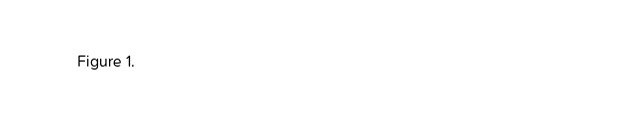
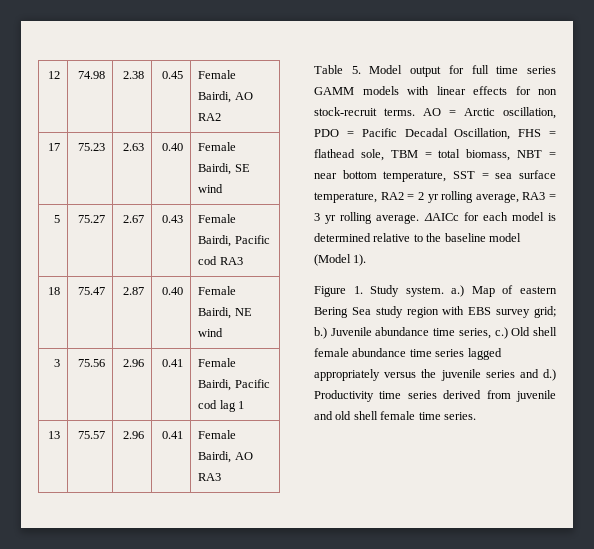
- Figure 1.
+ 12 | 74.98 | 2.38 | 0.45 | Female Bairdi, AO RA2
+ 17 | 75.23 | 2.63 | 0.40 | Female Bairdi, SE wind
+ 5 | 75.27 | 2.67 | 0.43 | Female Bairdi, Pacific cod RA3
+ 18 | 75.47 | 2.87 | 0.40 | Female Bairdi, NE wind
+ 3 | 75.56 | 2.96 | 0.41 | Female Bairdi, Pacific cod lag 1
+ 13 | 75.57 | 2.96 | 0.41 | Female Bairdi, AO RA3
+ Table 5. Model output for full time series GAMM models with linear effects for non stock-recruit terms. AO = Arctic oscillation, PDO = Pacific Decadal Oscillation, FHS = flathead sole, TBM = total biomass, NBT = near bottom temperature, SST = sea surface temperature, RA2 = 2 yr rolling average, RA3 = 3 yr rolling average. ΔAICc for each model is determined relative to the baseline model (Model 1).
+ Figure 1. Study system. a.) Map of eastern Bering Sea study region with EBS survey grid; b.) Juvenile abundance time series, c.) Old shell female abundance time series lagged appropriately versus the juvenile series and d.) Productivity time series derived from juvenile and old shell female time series.

